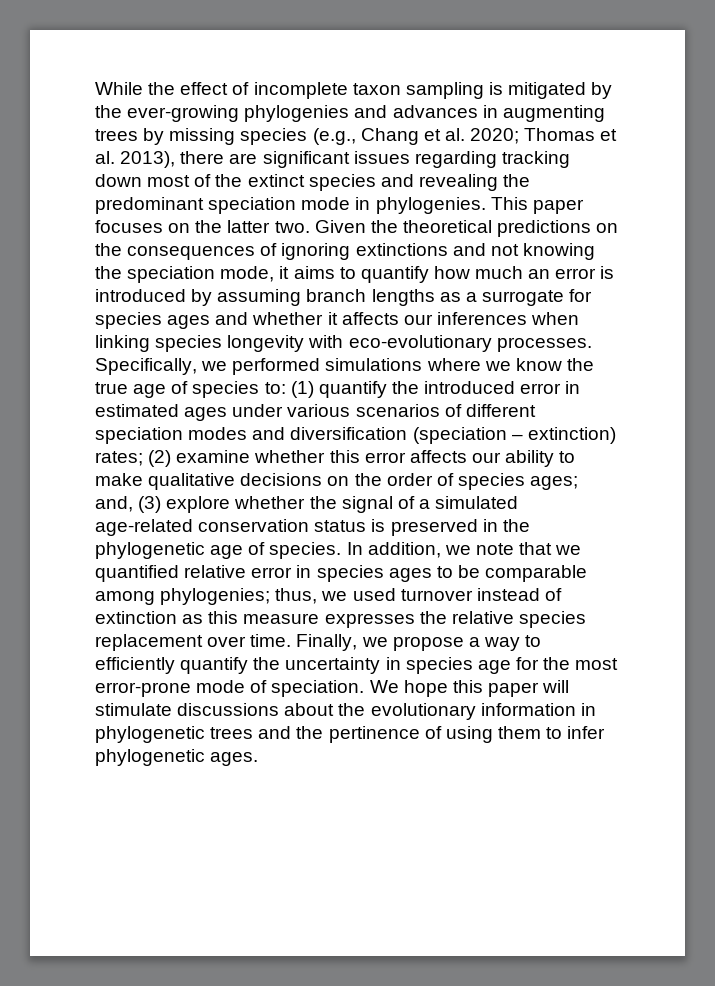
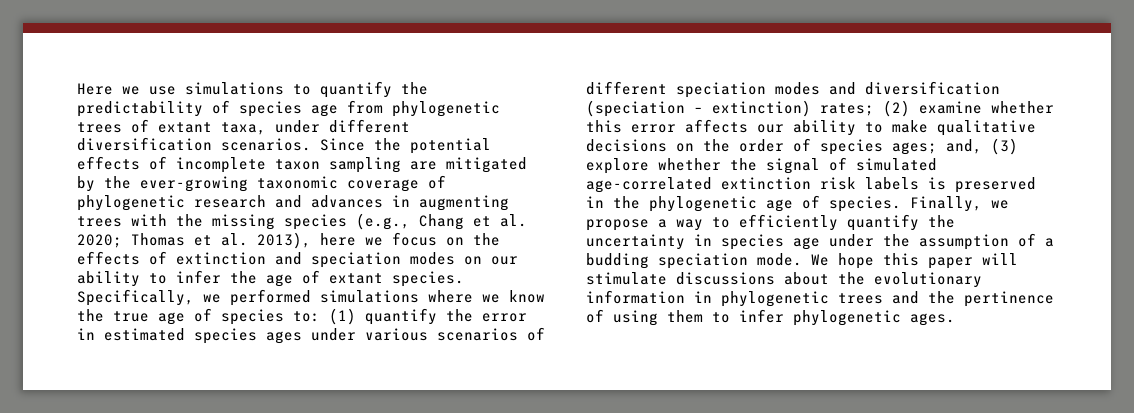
- While the effect of incomplete taxon sampling is mitigated by the ever-growing phylogenies and advances in augmenting trees by missing species (e.g., Chang et al. 2020; Thomas et al. 2013), there are significant issues regarding tracking down most of the extinct species and revealing the predominant speciation mode in phylogenies. This paper focuses on the latter two. Given the theoretical predictions on the consequences of ignoring extinctions and not knowing the speciation mode, it aims to quantify how much an error is introduced by assuming branch lengths as a surrogate for species ages and whether it affects our inferences when linking species longevity with eco-evolutionary processes.
+ Here we use simulations to quantify the predictability of species age from phylogenetic trees of extant taxa, under different diversification scenarios. Since the potential effects of incomplete taxon sampling are mitigated by the ever-growing taxonomic coverage of phylogenetic research and advances in augmenting trees with the missing species (e.g., Chang et al. 2020; Thomas et al. 2013), here we focus on the effects of extinction and speciation modes on our ability to infer the age of extant species.
- (1) quantify the introduced error in estimated ages under various scenarios of different speciation modes and diversification (speciation – extinction) rates;
+ (1) quantify the error in estimated species ages under various scenarios of different speciation modes and diversification (speciation – extinction) rates;
- and, (3) explore whether the signal of a simulated age-related conservation status is preserved in the phylogenetic age of species.
+ and, (3) explore whether the signal of simulated age-correlated extinction risk labels is preserved in the phylogenetic age of species.
- In addition, we note that we quantified relative error in species ages to be comparable among phylogenies; thus, we used turnover instead of extinction as this measure expresses the relative species replacement over time.
- Finally, we propose a way to efficiently quantify the uncertainty in species age for the most error-prone mode of speciation.
+ Finally, we propose a way to efficiently quantify the uncertainty in species age under the assumption of a budding speciation mode.

